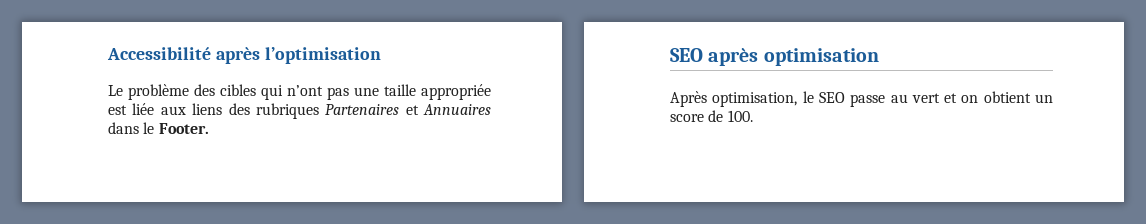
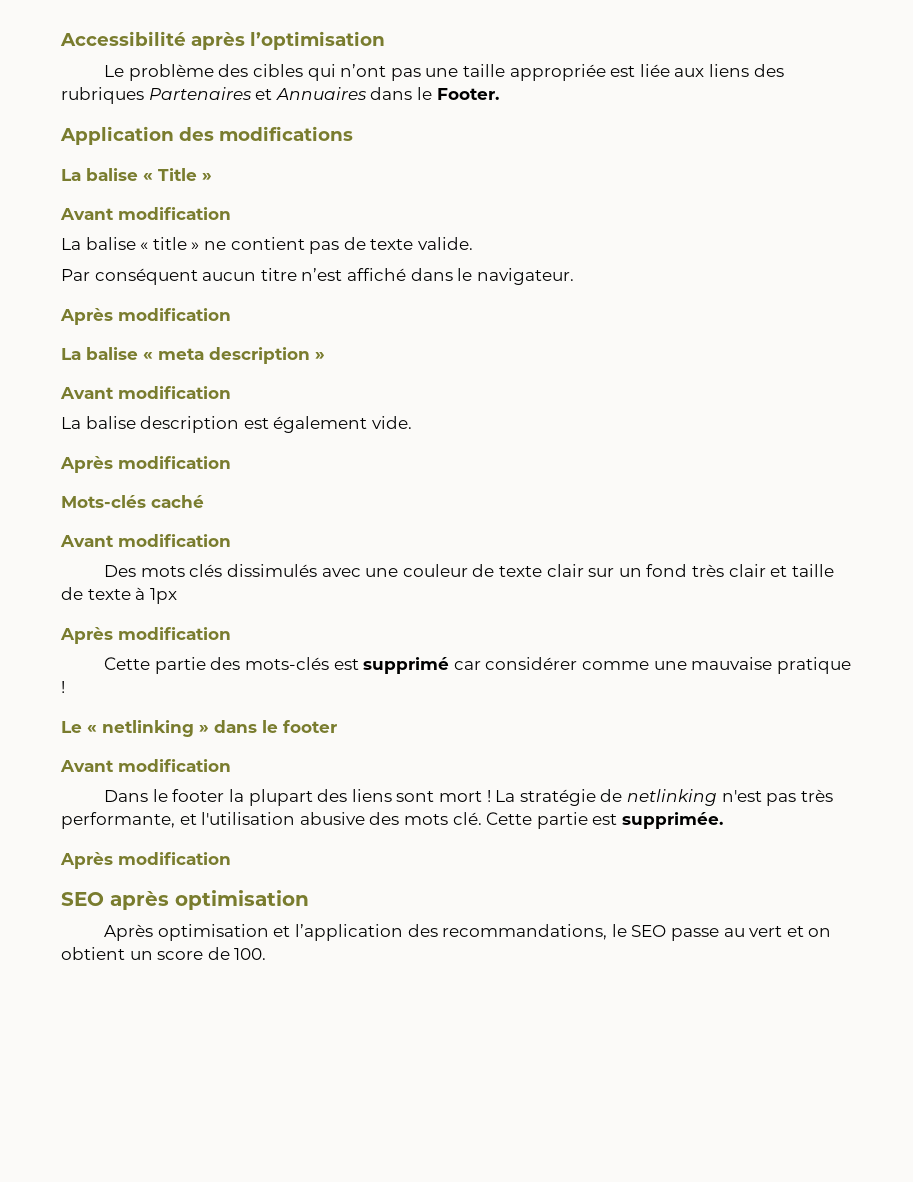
+ Application des modifications
+ La balise « Title »
+ Avant modification
+ La balise « title » ne contient pas de texte valide.
+ Par conséquent aucun titre n’est affiché dans le navigateur.
+ Après modification
+ La balise « meta description »
+ Avant modification
+ La balise description est également vide.
+ Après modification
+ Mots-clés caché
+ Avant modification
+ Des mots clés dissimulés avec une couleur de texte clair sur un fond très clair et taille de texte à 1px
+ Après modification
+ Cette partie des mots-clés est supprimé car considérer comme une mauvaise pratique !
+ Le « netlinking » dans le footer
+ Avant modification
+ Dans le footer la plupart des liens sont mort ! La stratégie de netlinking n'est pas très performante, et l'utilisation abusive des mots clé. Cette partie est supprimée.
+ Après modification
- Après optimisation, le SEO passe au vert et on obtient un score de 100.
+ Après optimisation et l’application des recommandations, le SEO passe au vert et on obtient un score de 100.

